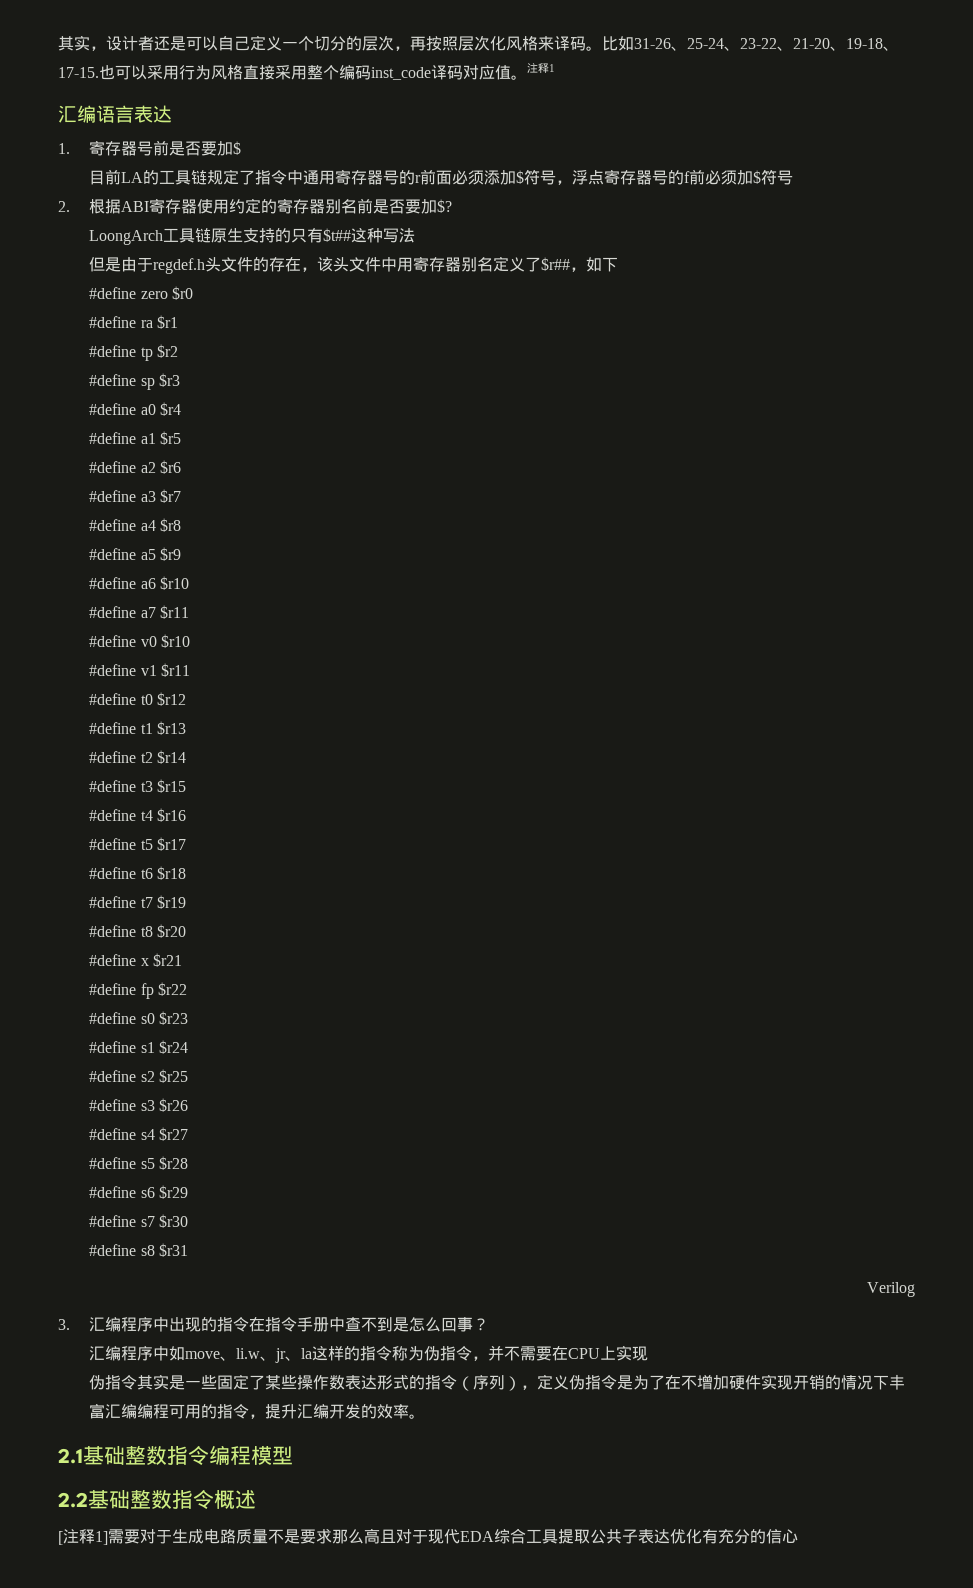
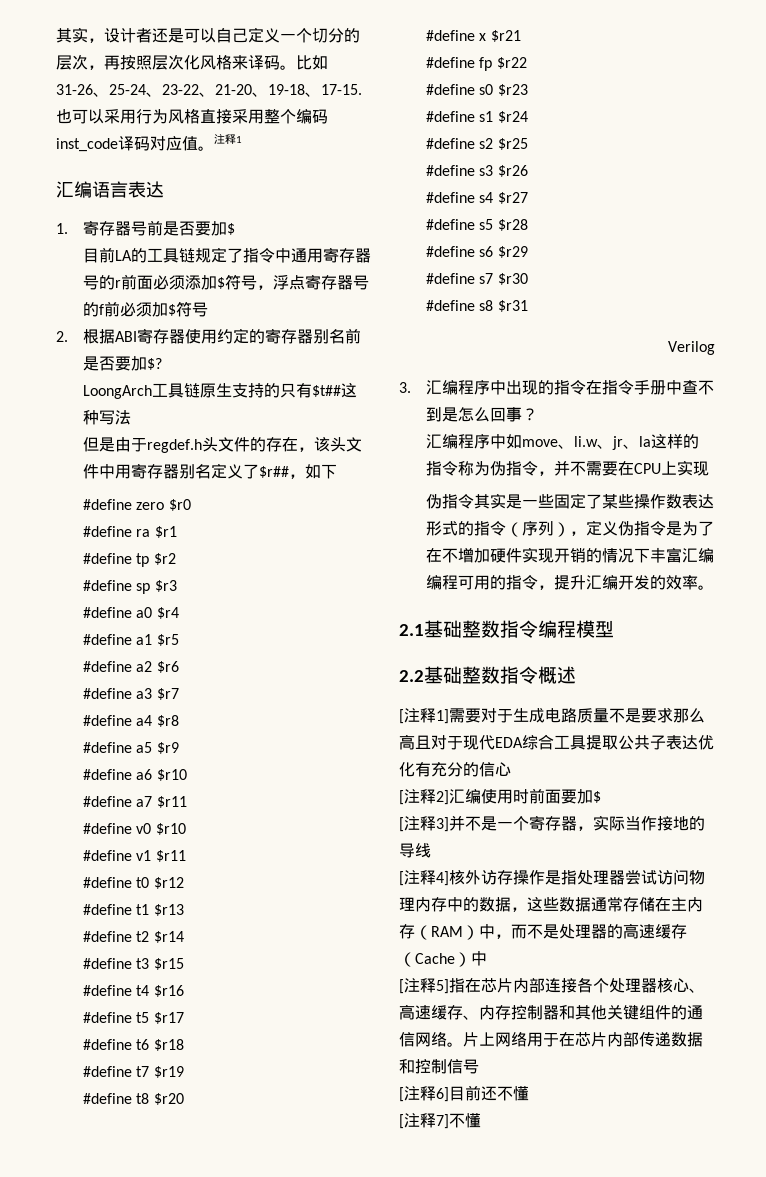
+ [注释2]汇编使用时前面要加$
+ [注释3]并不是一个寄存器，实际当作接地的导线
+ [注释4]核外访存操作是指处理器尝试访问物理内存中的数据，这些数据通常存储在主内存（RAM）中，而不是处理器的高速缓存（Cache）中
+ [注释5]指在芯片内部连接各个处理器核心、高速缓存、内存控制器和其他关键组件的通信网络。片上网络用于在芯片内部传递数据和控制信号
+ [注释6]目前还不懂
+ [注释7]不懂

